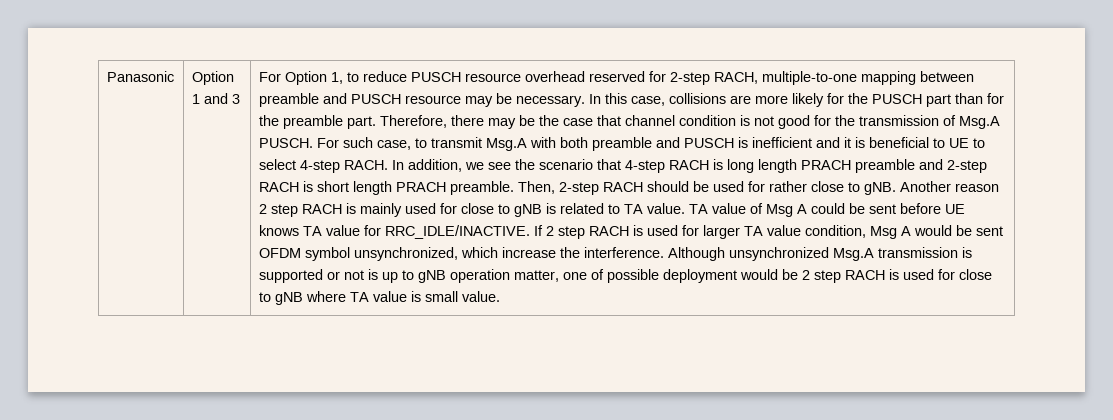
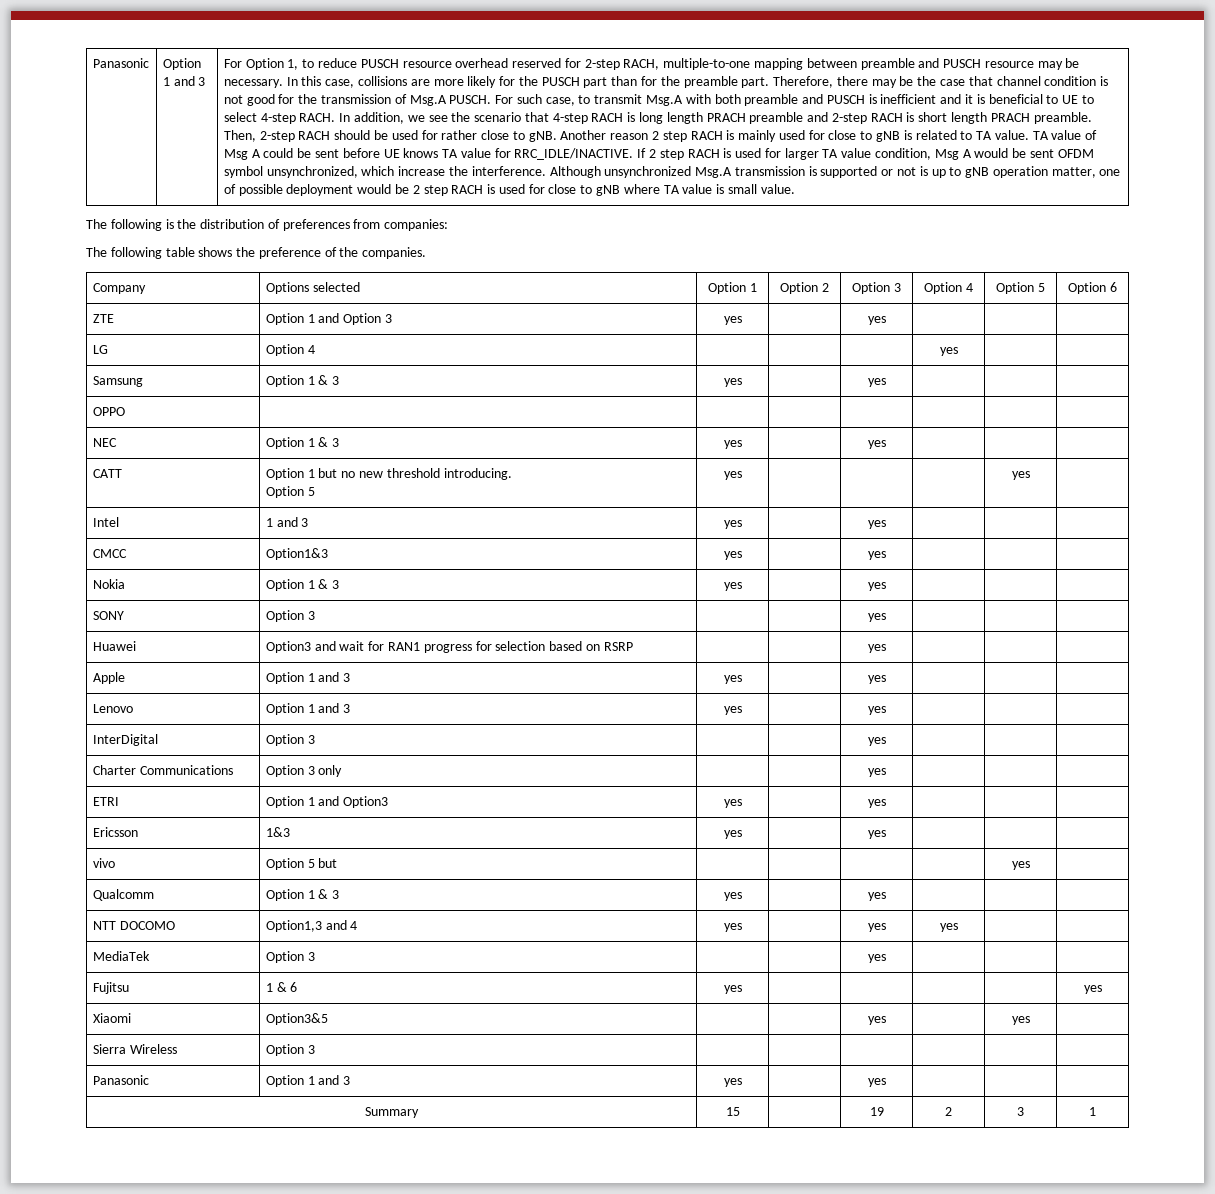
+ The following is the distribution of preferences from companies:
+ The following table shows the preference of the companies.
+ Company | Options selected | Option 1 | Option 2 | Option 3 | Option 4 | Option 5 | Option 6
+ ZTE | Option 1 and Option 3 | yes | | yes | | |
+ LG | Option 4 | | | | yes | |
+ Samsung | Option 1 & 3 | yes | | yes | | |
+ OPPO | | | | | | |
+ NEC | Option 1 & 3 | yes | | yes | | |
+ CATT | Option 1 but no new threshold introducing.
+ Option 5 | yes | | | | yes |
+ Intel | 1 and 3 | yes | | yes | | |
+ CMCC | Option1&3 | yes | | yes | | |
+ Nokia | Option 1 & 3 | yes | | yes | | |
+ SONY | Option 3 | | | yes | | |
+ Huawei | Option3 and wait for RAN1 progress for selection based on RSRP | | | yes | | |
+ Apple | Option 1 and 3 | yes | | yes | | |
+ Lenovo | Option 1 and 3 | yes | | yes | | |
+ InterDigital | Option 3 | | | yes | | |
+ Charter Communications | Option 3 only | | | yes | | |
+ ETRI | Option 1 and Option3 | yes | | yes | | |
+ Ericsson | 1&3 | yes | | yes | | |
+ vivo | Option 5 but | | | | | yes |
+ Qualcomm | Option 1 & 3 | yes | | yes | | |
+ NTT DOCOMO | Option1,3 and 4 | yes | | yes | yes | |
+ MediaTek | Option 3 | | | yes | | |
+ Fujitsu | 1 & 6 | yes | | | | | yes
+ Xiaomi | Option3&5 | | | yes | | yes |
+ Sierra Wireless | Option 3 | | | | | |
+ Panasonic | Option 1 and 3 | yes | | yes | | |
+ Summary | 15 | | 19 | 2 | 3 | 1

